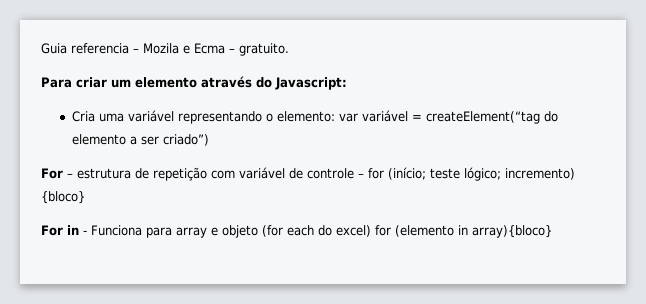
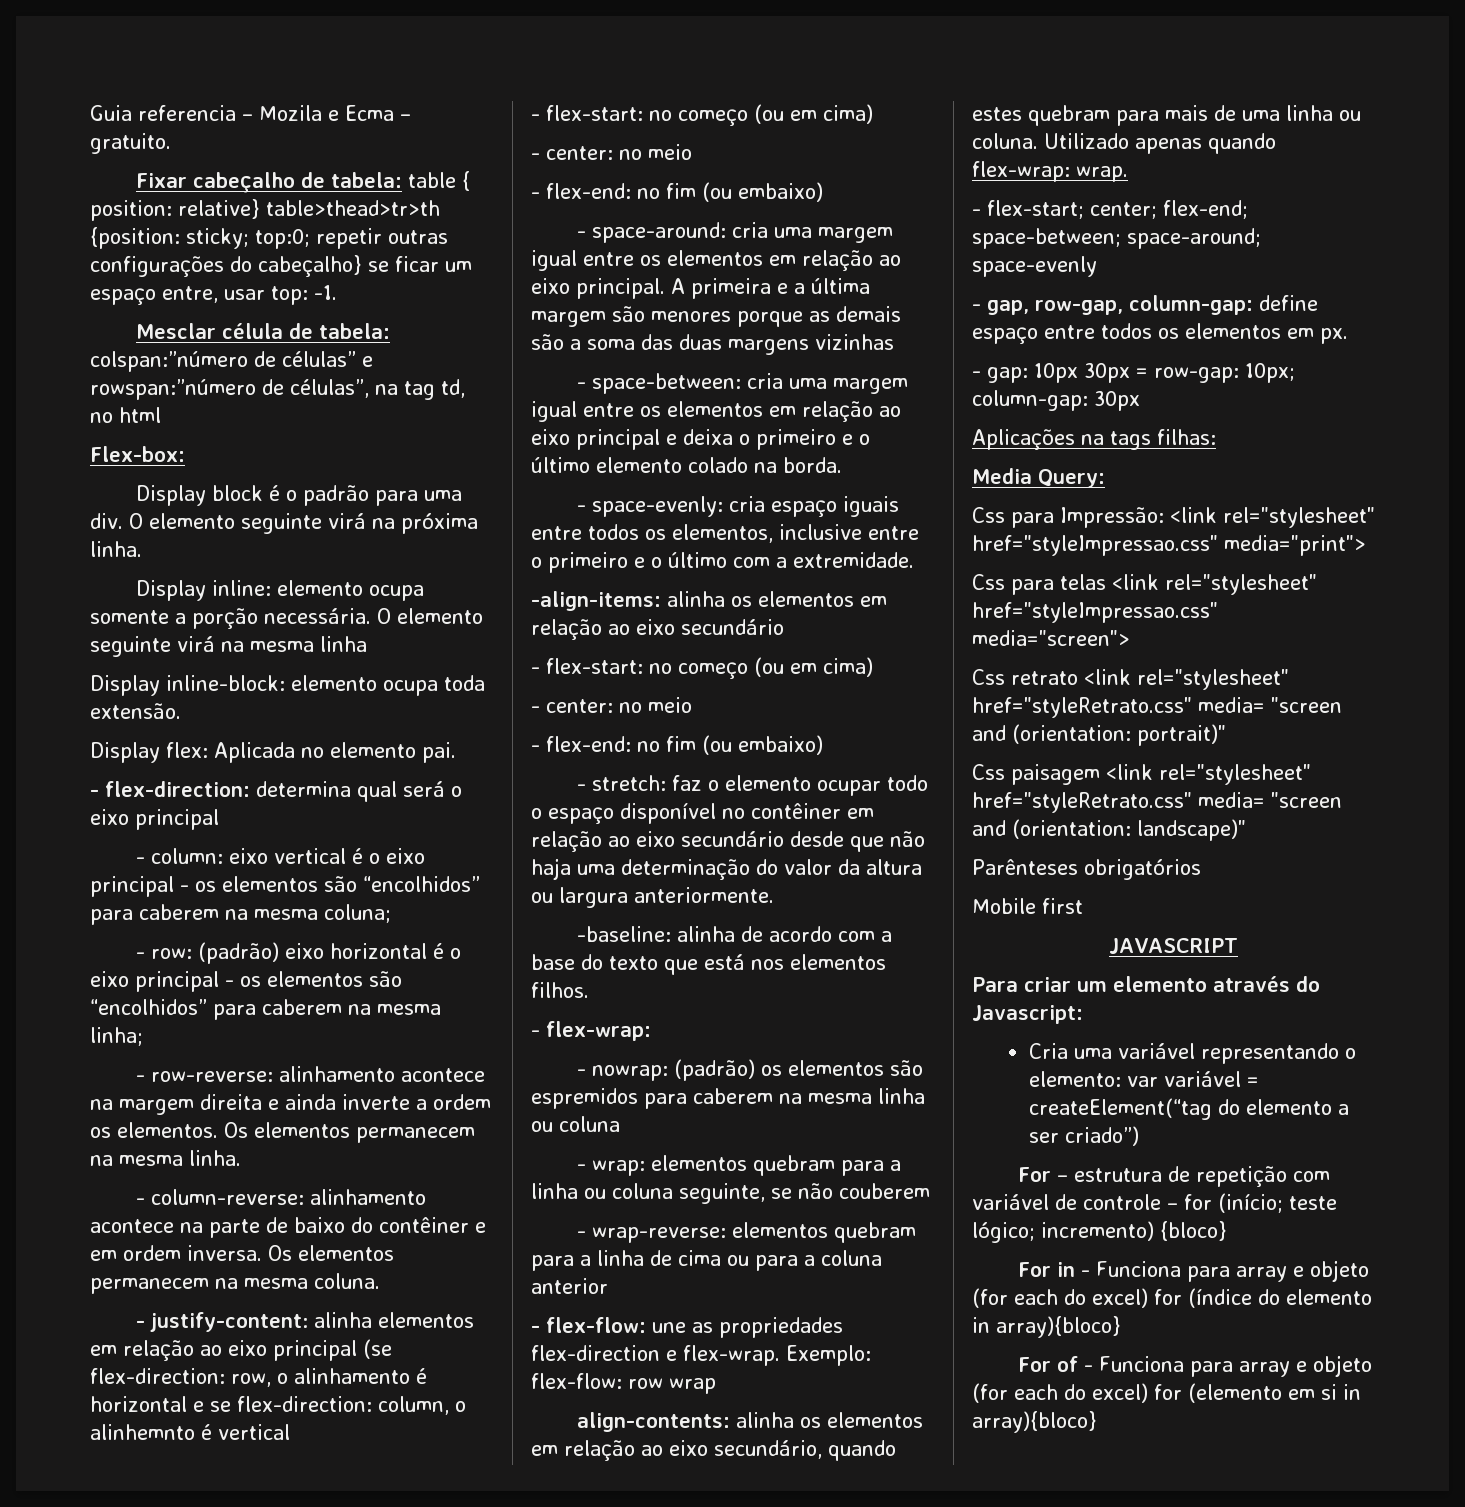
+ Fixar cabeçalho de tabela: table { position: relative} table>thead>tr>th {position: sticky; top:0; repetir outras configurações do cabeçalho} se ficar um espaço entre, usar top: -1.
+ Mesclar célula de tabela: colspan:”número de células” e rowspan:”número de células”, na tag td, no html
+ Flex-box:
+ Display block é o padrão para uma div. O elemento seguinte virá na próxima linha.
+ Display inline: elemento ocupa somente a porção necessária. O elemento seguinte virá na mesma linha
+ Display inline-block: elemento ocupa toda extensão.
+ Display flex: Aplicada no elemento pai.
+ - flex-direction: determina qual será o eixo principal
+ - column: eixo vertical é o eixo principal - os elementos são “encolhidos” para caberem na mesma coluna;
+ - row: (padrão) eixo horizontal é o eixo principal - os elementos são “encolhidos” para caberem na mesma linha;
+ - row-reverse: alinhamento acontece na margem direita e ainda inverte a ordem os elementos. Os elementos permanecem na mesma linha.
+ - column-reverse: alinhamento acontece na parte de baixo do contêiner e em ordem inversa. Os elementos permanecem na mesma coluna.
+ - justify-content: alinha elementos em relação ao eixo principal (se flex-direction: row, o alinhamento é horizontal e se flex-direction: column, o alinhemnto é vertical
+ - flex-start: no começo (ou em cima)
+ - center: no meio
+ - flex-end: no fim (ou embaixo)
+ - space-around: cria uma margem igual entre os elementos em relação ao eixo principal. A primeira e a última margem são menores porque as demais são a soma das duas margens vizinhas
+ - space-between: cria uma margem igual entre os elementos em relação ao eixo principal e deixa o primeiro e o último elemento colado na borda.
+ - space-evenly: cria espaço iguais entre todos os elementos, inclusive entre o primeiro e o último com a extremidade.
+ -align-items: alinha os elementos em relação ao eixo secundário
+ - flex-start: no começo (ou em cima)
+ - center: no meio
+ - flex-end: no fim (ou embaixo)
+ - stretch: faz o elemento ocupar todo o espaço disponível no contêiner em relação ao eixo secundário desde que não haja uma determinação do valor da altura ou largura anteriormente.
+ -baseline: alinha de acordo com a base do texto que está nos elementos filhos.
+ - flex-wrap:
+ - nowrap: (padrão) os elementos são espremidos para caberem na mesma linha ou coluna
+ - wrap: elementos quebram para a linha ou coluna seguinte, se não couberem
+ - wrap-reverse: elementos quebram para a linha de cima ou para a coluna anterior
+ - flex-flow: une as propriedades flex-direction e flex-wrap. Exemplo: flex-flow: row wrap
+ align-contents: alinha os elementos em relação ao eixo secundário, quando estes quebram para mais de uma linha ou coluna. Utilizado apenas quando flex-wrap: wrap.
+ - flex-start; center; flex-end; space-between; space-around; space-evenly
+ - gap, row-gap, column-gap: define espaço entre todos os elementos em px.
+ - gap: 10px 30px = row-gap: 10px; column-gap: 30px
+ Aplicações na tags filhas:
+ Media Query:
+ Css para Impressão: <link rel="stylesheet" href="styleImpressao.css" media="print">
+ Css para telas <link rel="stylesheet" href="styleImpressao.css" media="screen">
+ Css retrato <link rel="stylesheet" href="styleRetrato.css" media= "screen and (orientation: portrait)"
+ Css paisagem <link rel="stylesheet" href="styleRetrato.css" media= "screen and (orientation: landscape)"
+ Parênteses obrigatórios
+ Mobile first
+ JAVASCRIPT
- For in - Funciona para array e objeto (for each do excel) for (elemento in array){bloco}
+ For in - Funciona para array e objeto (for each do excel) for (índice do elemento in array){bloco}
+ For of - Funciona para array e objeto (for each do excel) for (elemento em si in array){bloco}

